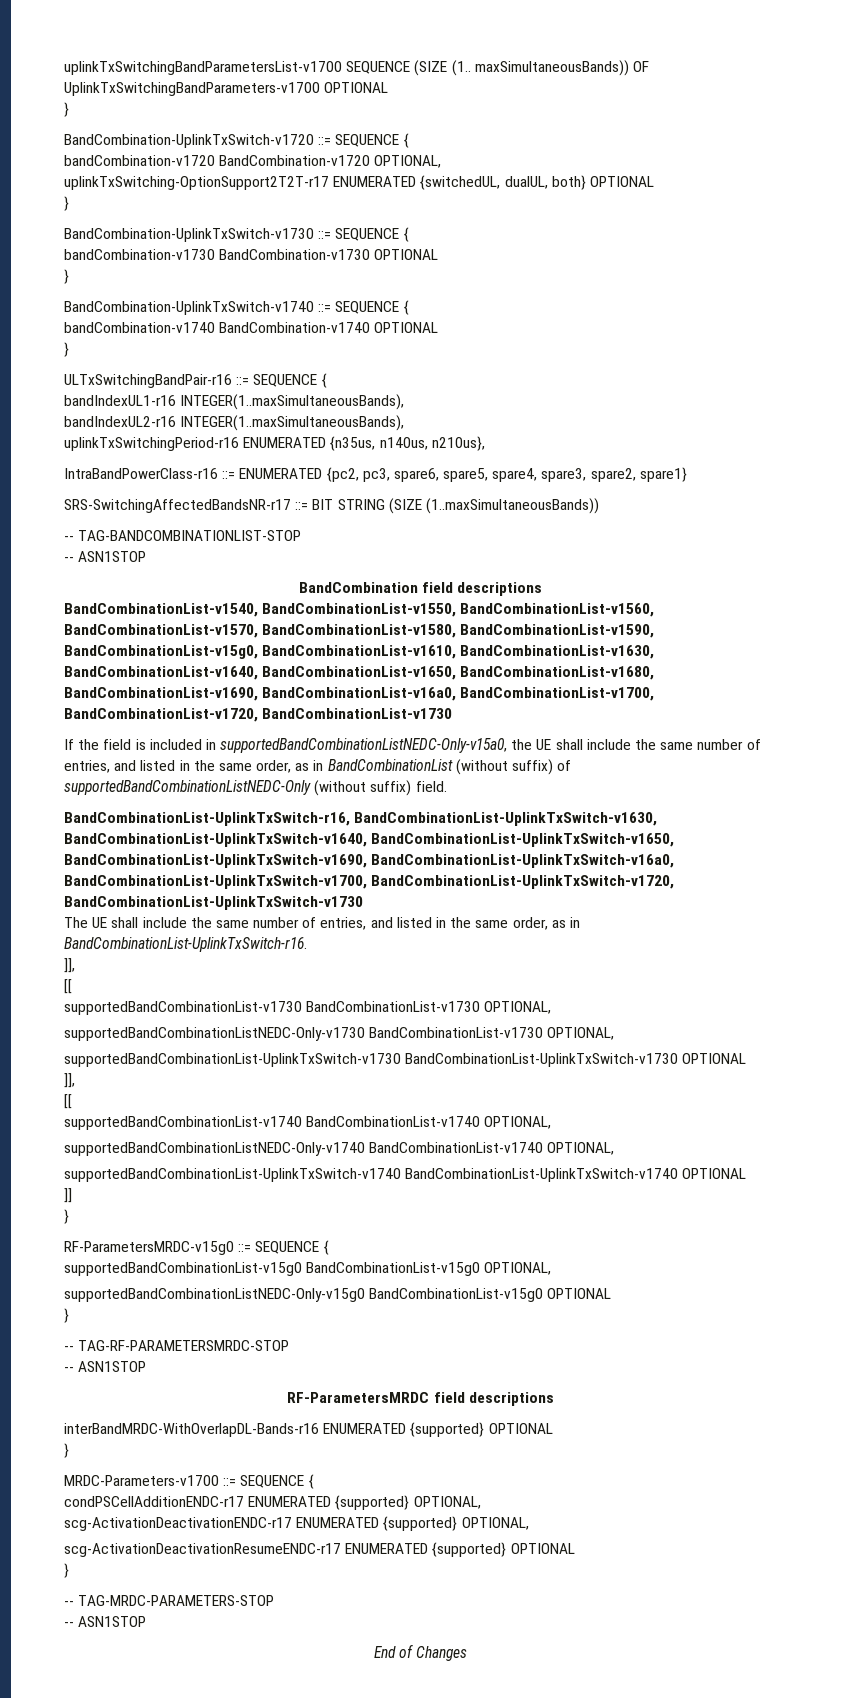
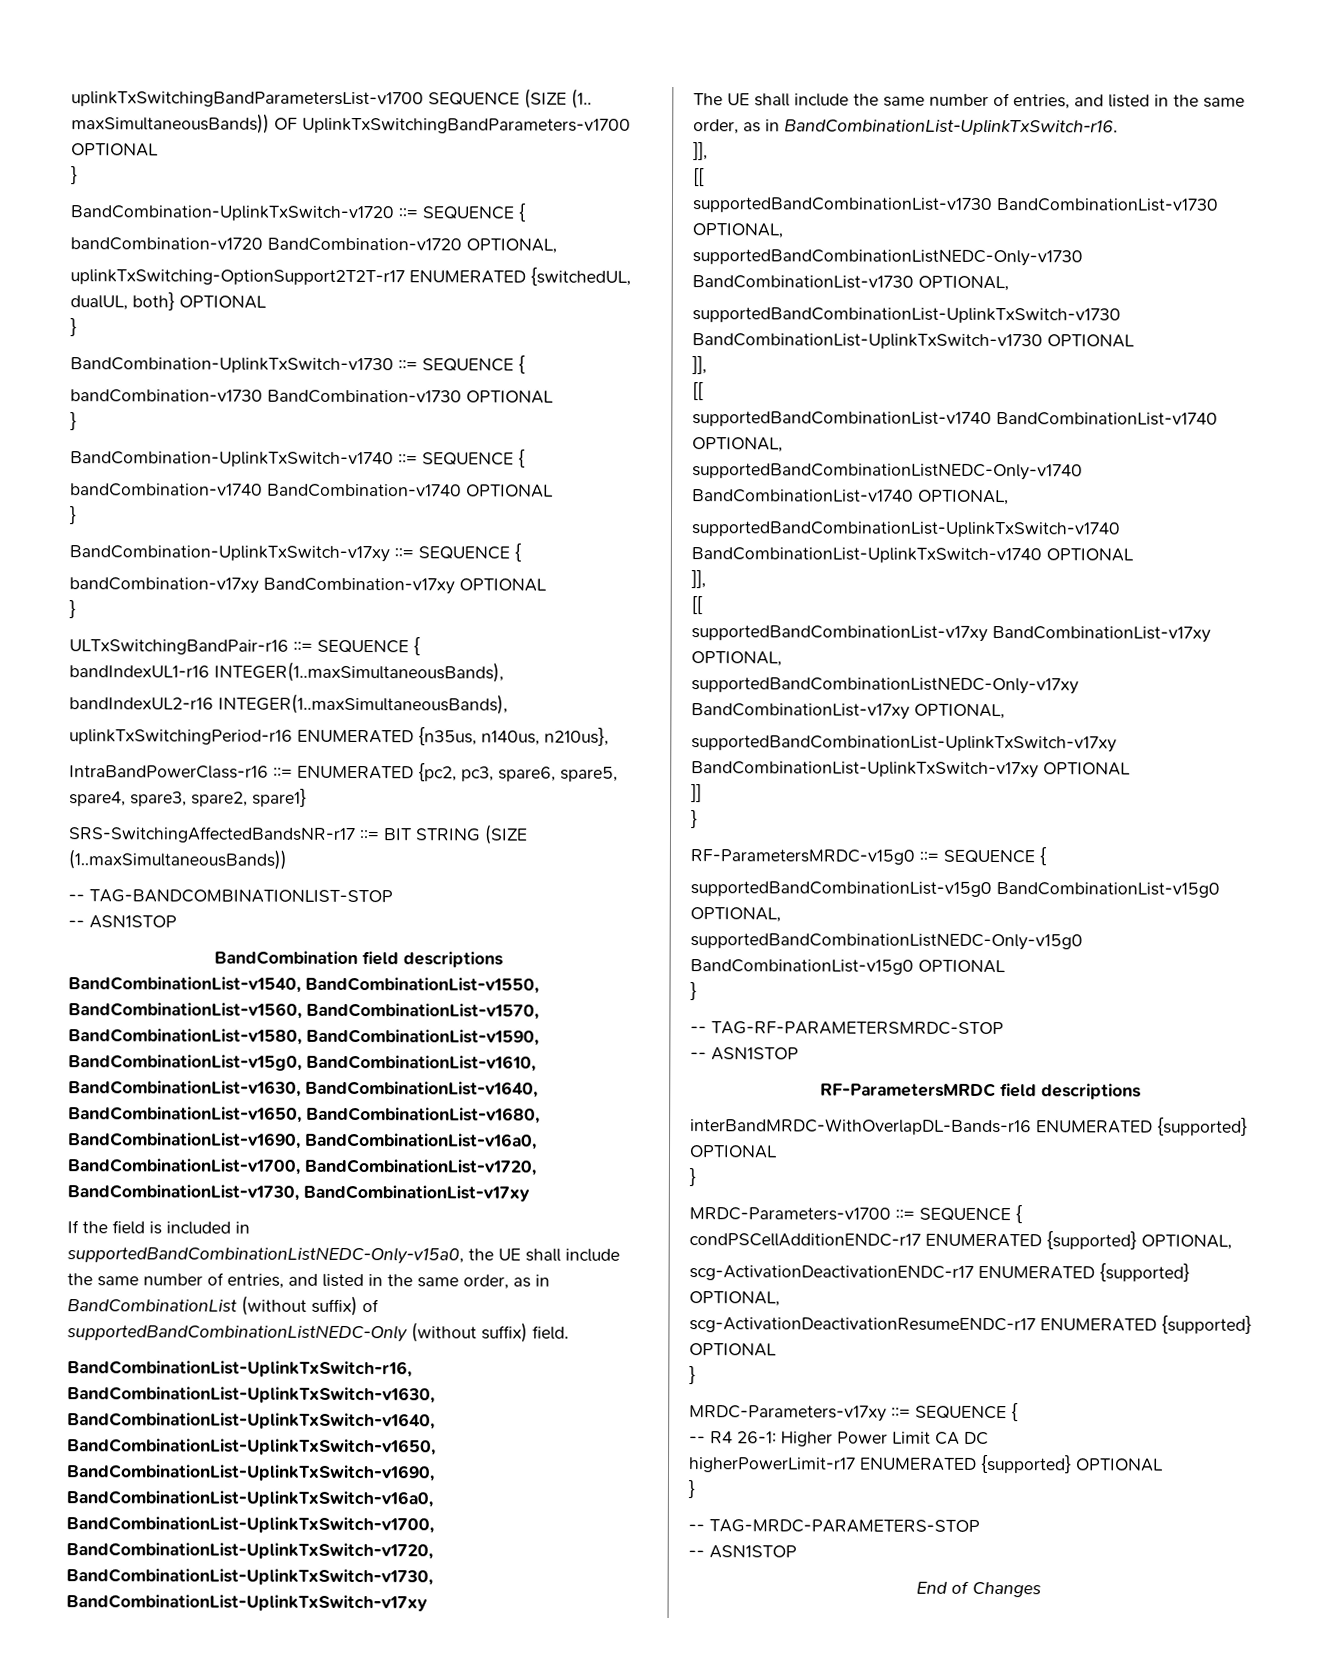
+ BandCombination-UplinkTxSwitch-v17xy ::= SEQUENCE {
+ bandCombination-v17xy BandCombination-v17xy OPTIONAL
+ }
- BandCombinationList-v1540, BandCombinationList-v1550, BandCombinationList-v1560, BandCombinationList-v1570, BandCombinationList-v1580, BandCombinationList-v1590, BandCombinationList-v15g0, BandCombinationList-v1610, BandCombinationList-v1630, BandCombinationList-v1640, BandCombinationList-v1650, BandCombinationList-v1680, BandCombinationList-v1690, BandCombinationList-v16a0, BandCombinationList-v1700, BandCombinationList-v1720, BandCombinationList-v1730
+ BandCombinationList-v1540, BandCombinationList-v1550, BandCombinationList-v1560, BandCombinationList-v1570, BandCombinationList-v1580, BandCombinationList-v1590, BandCombinationList-v15g0, BandCombinationList-v1610, BandCombinationList-v1630, BandCombinationList-v1640, BandCombinationList-v1650, BandCombinationList-v1680, BandCombinationList-v1690, BandCombinationList-v16a0, BandCombinationList-v1700, BandCombinationList-v1720, BandCombinationList-v1730, BandCombinationList-v17xy
- BandCombinationList-UplinkTxSwitch-r16, BandCombinationList-UplinkTxSwitch-v1630, BandCombinationList-UplinkTxSwitch-v1640, BandCombinationList-UplinkTxSwitch-v1650, BandCombinationList-UplinkTxSwitch-v1690, BandCombinationList-UplinkTxSwitch-v16a0, BandCombinationList-UplinkTxSwitch-v1700, BandCombinationList-UplinkTxSwitch-v1720, BandCombinationList-UplinkTxSwitch-v1730
+ BandCombinationList-UplinkTxSwitch-r16, BandCombinationList-UplinkTxSwitch-v1630, BandCombinationList-UplinkTxSwitch-v1640, BandCombinationList-UplinkTxSwitch-v1650, BandCombinationList-UplinkTxSwitch-v1690, BandCombinationList-UplinkTxSwitch-v16a0, BandCombinationList-UplinkTxSwitch-v1700, BandCombinationList-UplinkTxSwitch-v1720, BandCombinationList-UplinkTxSwitch-v1730, BandCombinationList-UplinkTxSwitch-v17xy
  supportedBandCombinationList-UplinkTxSwitch-v1740 BandCombinationList-UplinkTxSwitch-v1740 OPTIONAL
+ ]],
+ [[
+ supportedBandCombinationList-v17xy BandCombinationList-v17xy OPTIONAL,
+ supportedBandCombinationListNEDC-Only-v17xy BandCombinationList-v17xy OPTIONAL,
+ supportedBandCombinationList-UplinkTxSwitch-v17xy BandCombinationList-UplinkTxSwitch-v17xy OPTIONAL
+ MRDC-Parameters-v17xy ::= SEQUENCE {
+ -- R4 26-1: Higher Power Limit CA DC
+ higherPowerLimit-r17 ENUMERATED {supported} OPTIONAL
+ }

